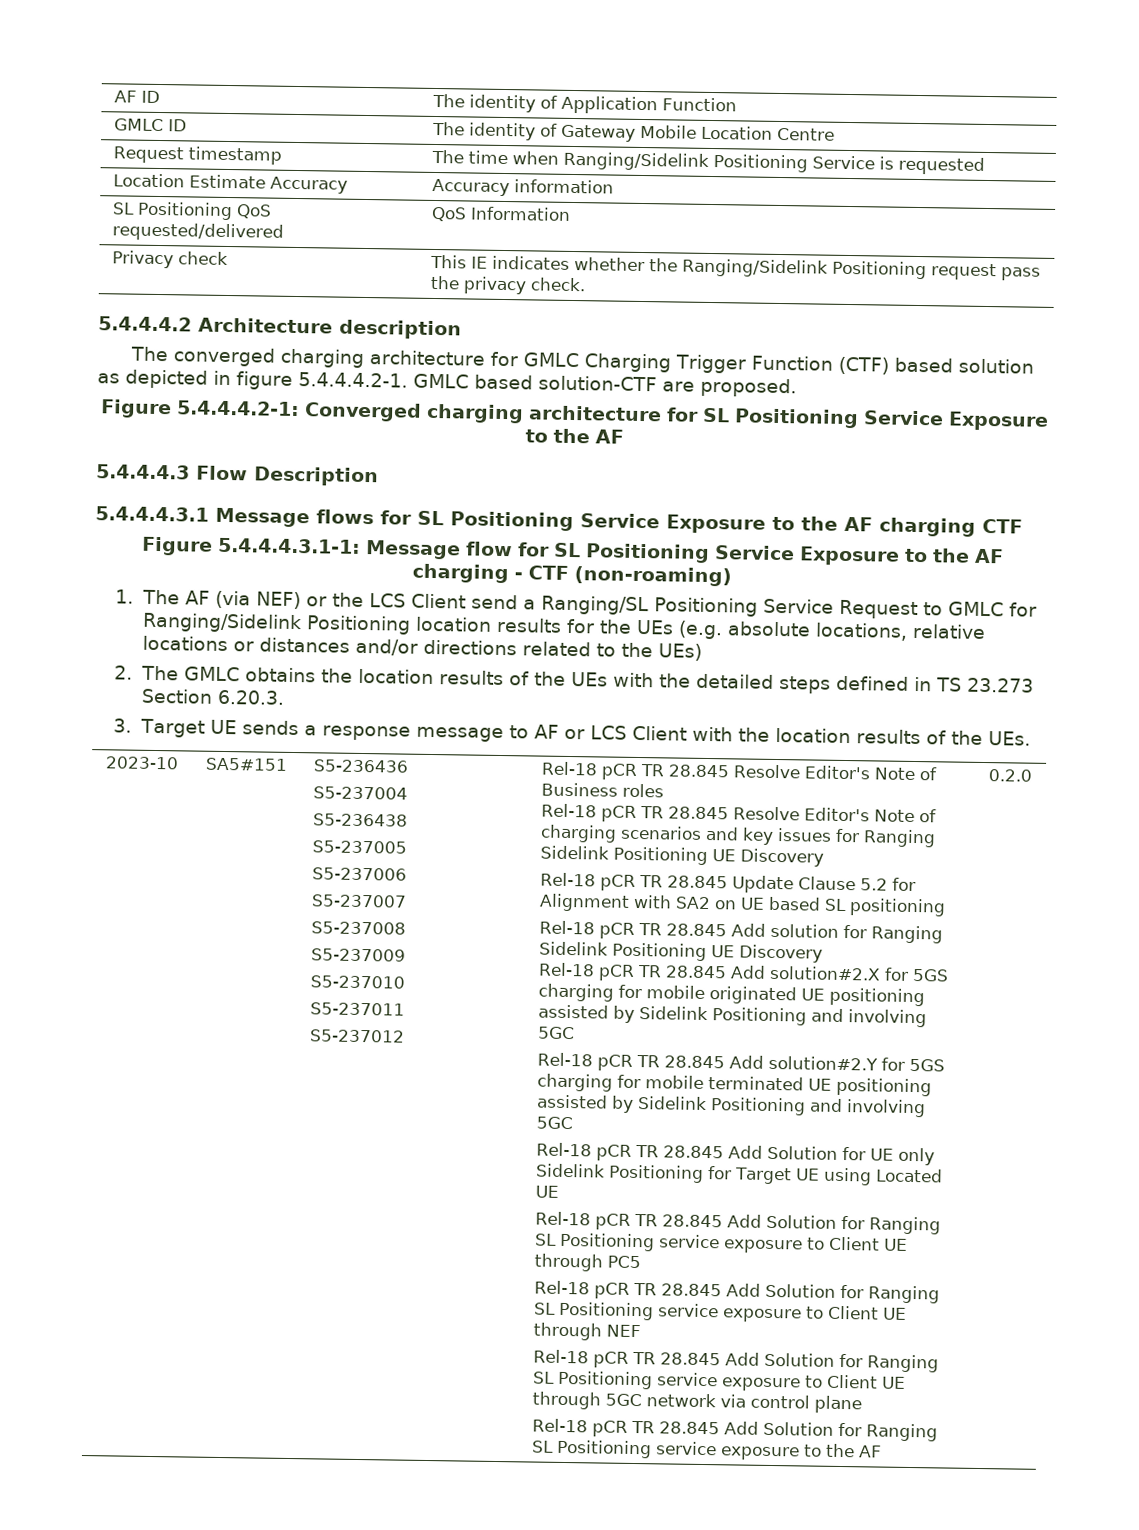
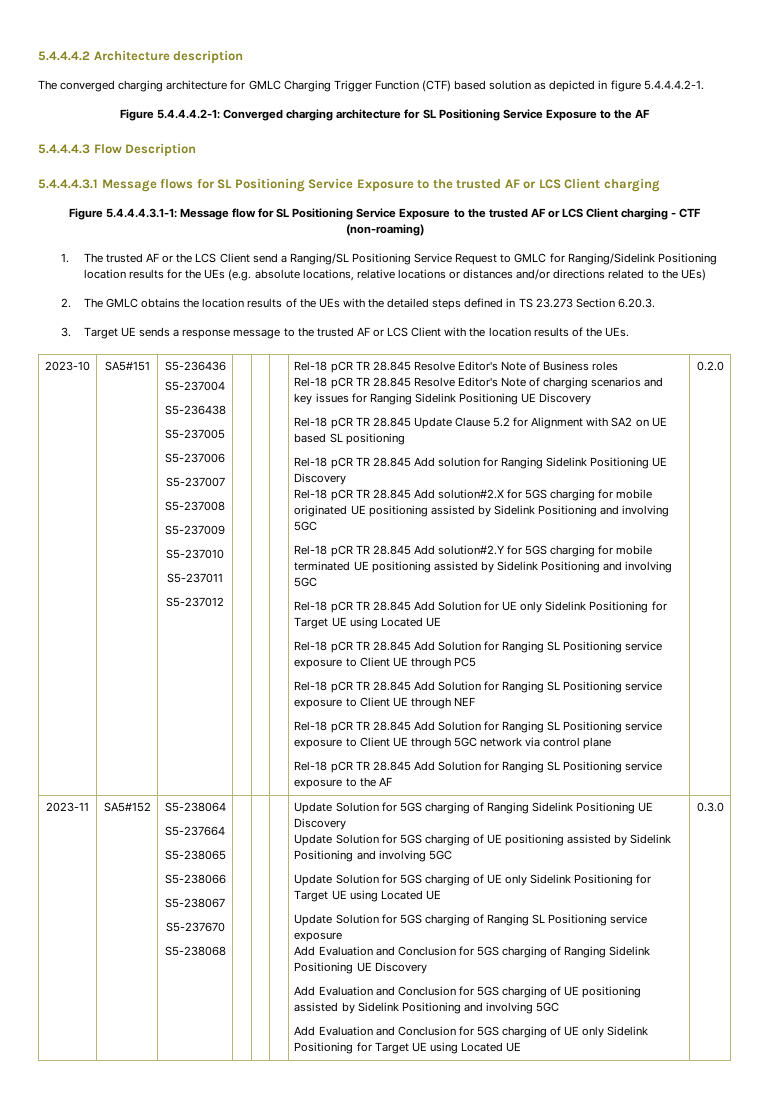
- AF ID | The identity of Application Function
- GMLC ID | The identity of Gateway Mobile Location Centre
- Request timestamp | The time when Ranging/Sidelink Positioning Service is requested
- Location Estimate Accuracy | Accuracy information
- SL Positioning QoS requested/delivered | QoS Information
- Privacy check | This IE indicates whether the Ranging/Sidelink Positioning request pass the privacy check.
- The converged charging architecture for GMLC Charging Trigger Function (CTF) based solution as depicted in figure 5.4.4.4.2-1. GMLC based solution-CTF are proposed.
+ The converged charging architecture for GMLC Charging Trigger Function (CTF) based solution as depicted in figure 5.4.4.4.2-1.
- 5.4.4.4.3.1 Message flows for SL Positioning Service Exposure to the AF charging CTF
+ 5.4.4.4.3.1 Message flows for SL Positioning Service Exposure to the trusted AF or LCS Client charging
- Figure 5.4.4.4.3.1-1: Message flow for SL Positioning Service Exposure to the AF charging - CTF (non-roaming)
+ Figure 5.4.4.4.3.1-1: Message flow for SL Positioning Service Exposure to the trusted AF or LCS Client charging - CTF (non-roaming)
- 1. The AF (via NEF) or the LCS Client send a Ranging/SL Positioning Service Request to GMLC for Ranging/Sidelink Positioning location results for the UEs (e.g. absolute locations, relative locations or distances and/or directions related to the UEs)
+ 1. The trusted AF or the LCS Client send a Ranging/SL Positioning Service Request to GMLC for Ranging/Sidelink Positioning location results for the UEs (e.g. absolute locations, relative locations or distances and/or directions related to the UEs)
- 3. Target UE sends a response message to AF or LCS Client with the location results of the UEs.
+ 3. Target UE sends a response message to the trusted AF or LCS Client with the location results of the UEs.
+ 2023-11 | SA5#152 | S5-238064
+ S5-237664
+ S5-238065
+ S5-238066
+ S5-238067
+ S5-237670
+ S5-238068 | | | | Update Solution for 5GS charging of Ranging Sidelink Positioning UE Discovery
+ Update Solution for 5GS charging of UE positioning assisted by Sidelink Positioning and involving 5GC
+ Update Solution for 5GS charging of UE only Sidelink Positioning for Target UE using Located UE
+ Update Solution for 5GS charging of Ranging SL Positioning service exposure
+ Add Evaluation and Conclusion for 5GS charging of Ranging Sidelink Positioning UE Discovery
+ Add Evaluation and Conclusion for 5GS charging of UE positioning assisted by Sidelink Positioning and involving 5GC
+ Add Evaluation and Conclusion for 5GS charging of UE only Sidelink Positioning for Target UE using Located UE | 0.3.0

